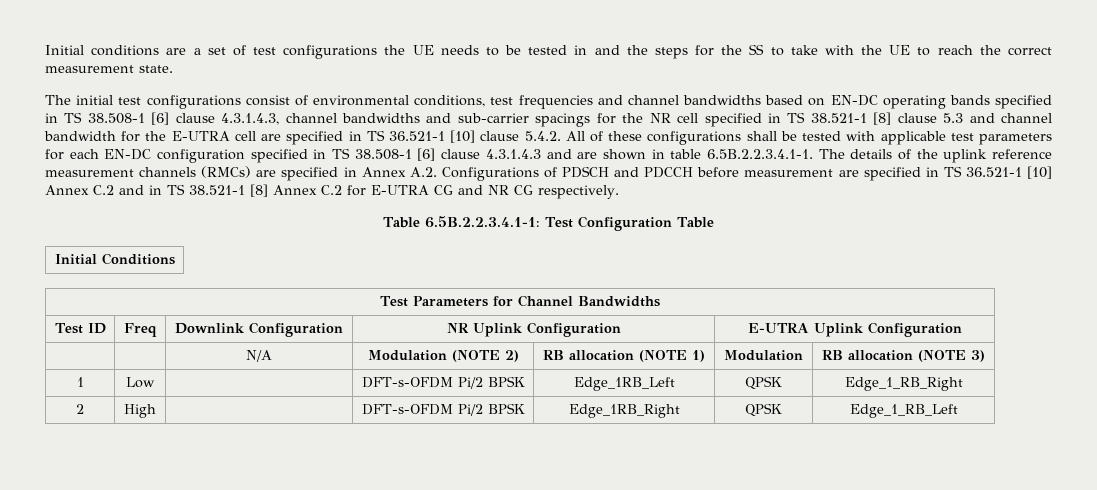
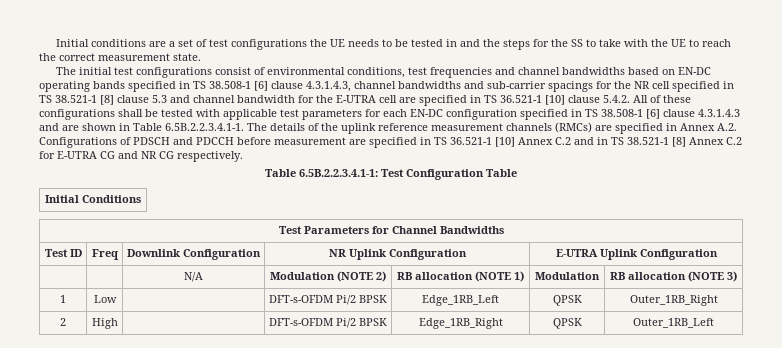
- The initial test configurations consist of environmental conditions, test frequencies and channel bandwidths based on EN-DC operating bands specified in TS 38.508-1 [6] clause 4.3.1.4.3, channel bandwidths and sub-carrier spacings for the NR cell specified in TS 38.521-1 [8] clause 5.3 and channel bandwidth for the E-UTRA cell are specified in TS 36.521-1 [10] clause 5.4.2. All of these configurations shall be tested with applicable test parameters for each EN-DC configuration specified in TS 38.508-1 [6] clause 4.3.1.4.3 and are shown in table 6.5B.2.2.3.4.1-1. The details of the uplink reference measurement channels (RMCs) are specified in Annex A.2. Configurations of PDSCH and PDCCH before measurement are specified in TS 36.521-1 [10] Annex C.2 and in TS 38.521-1 [8] Annex C.2 for E-UTRA CG and NR CG respectively.
+ The initial test configurations consist of environmental conditions, test frequencies and channel bandwidths based on EN-DC operating bands specified in TS 38.508-1 [6] clause 4.3.1.4.3, channel bandwidths and sub-carrier spacings for the NR cell specified in TS 38.521-1 [8] clause 5.3 and channel bandwidth for the E-UTRA cell are specified in TS 36.521-1 [10] clause 5.4.2. All of these configurations shall be tested with applicable test parameters for each EN-DC configuration specified in TS 38.508-1 [6] clause 4.3.1.4.3 and are shown in Table 6.5B.2.2.3.4.1-1. The details of the uplink reference measurement channels (RMCs) are specified in Annex A.2. Configurations of PDSCH and PDCCH before measurement are specified in TS 36.521-1 [10] Annex C.2 and in TS 38.521-1 [8] Annex C.2 for E-UTRA CG and NR CG respectively.
- 1 | Low | | DFT-s-OFDM Pi/2 BPSK | Edge_1RB_Left | QPSK | Edge_1_RB_Right
+ 1 | Low | | DFT-s-OFDM Pi/2 BPSK | Edge_1RB_Left | QPSK | Outer_1RB_Right
- 2 | High | | DFT-s-OFDM Pi/2 BPSK | Edge_1RB_Right | QPSK | Edge_1_RB_Left
+ 2 | High | | DFT-s-OFDM Pi/2 BPSK | Edge_1RB_Right | QPSK | Outer_1RB_Left

